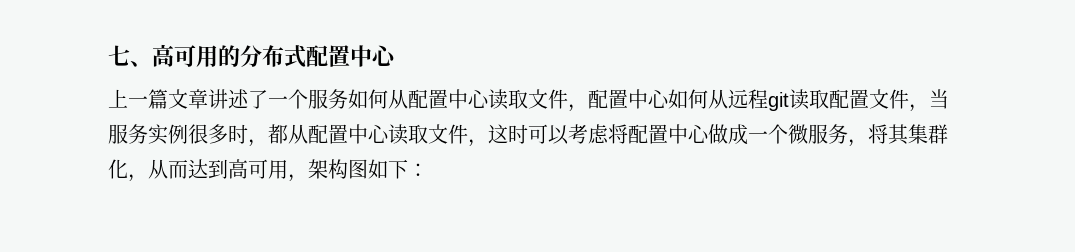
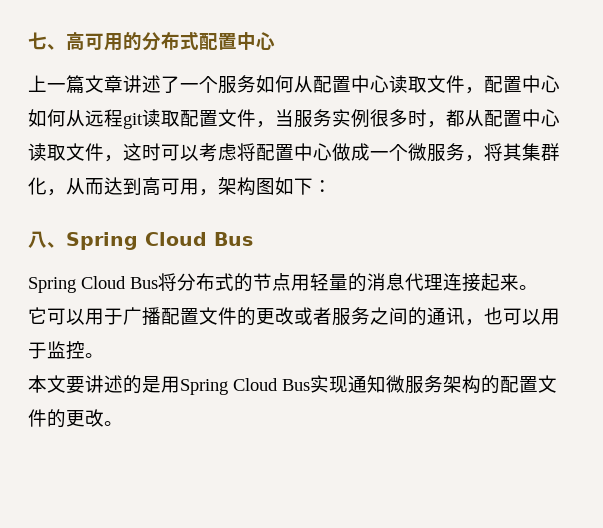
+ 八、Spring Cloud Bus
+ Spring Cloud Bus将分布式的节点用轻量的消息代理连接起来。
+ 它可以用于广播配置文件的更改或者服务之间的通讯，也可以用于监控。
+ 本文要讲述的是用Spring Cloud Bus实现通知微服务架构的配置文件的更改。

